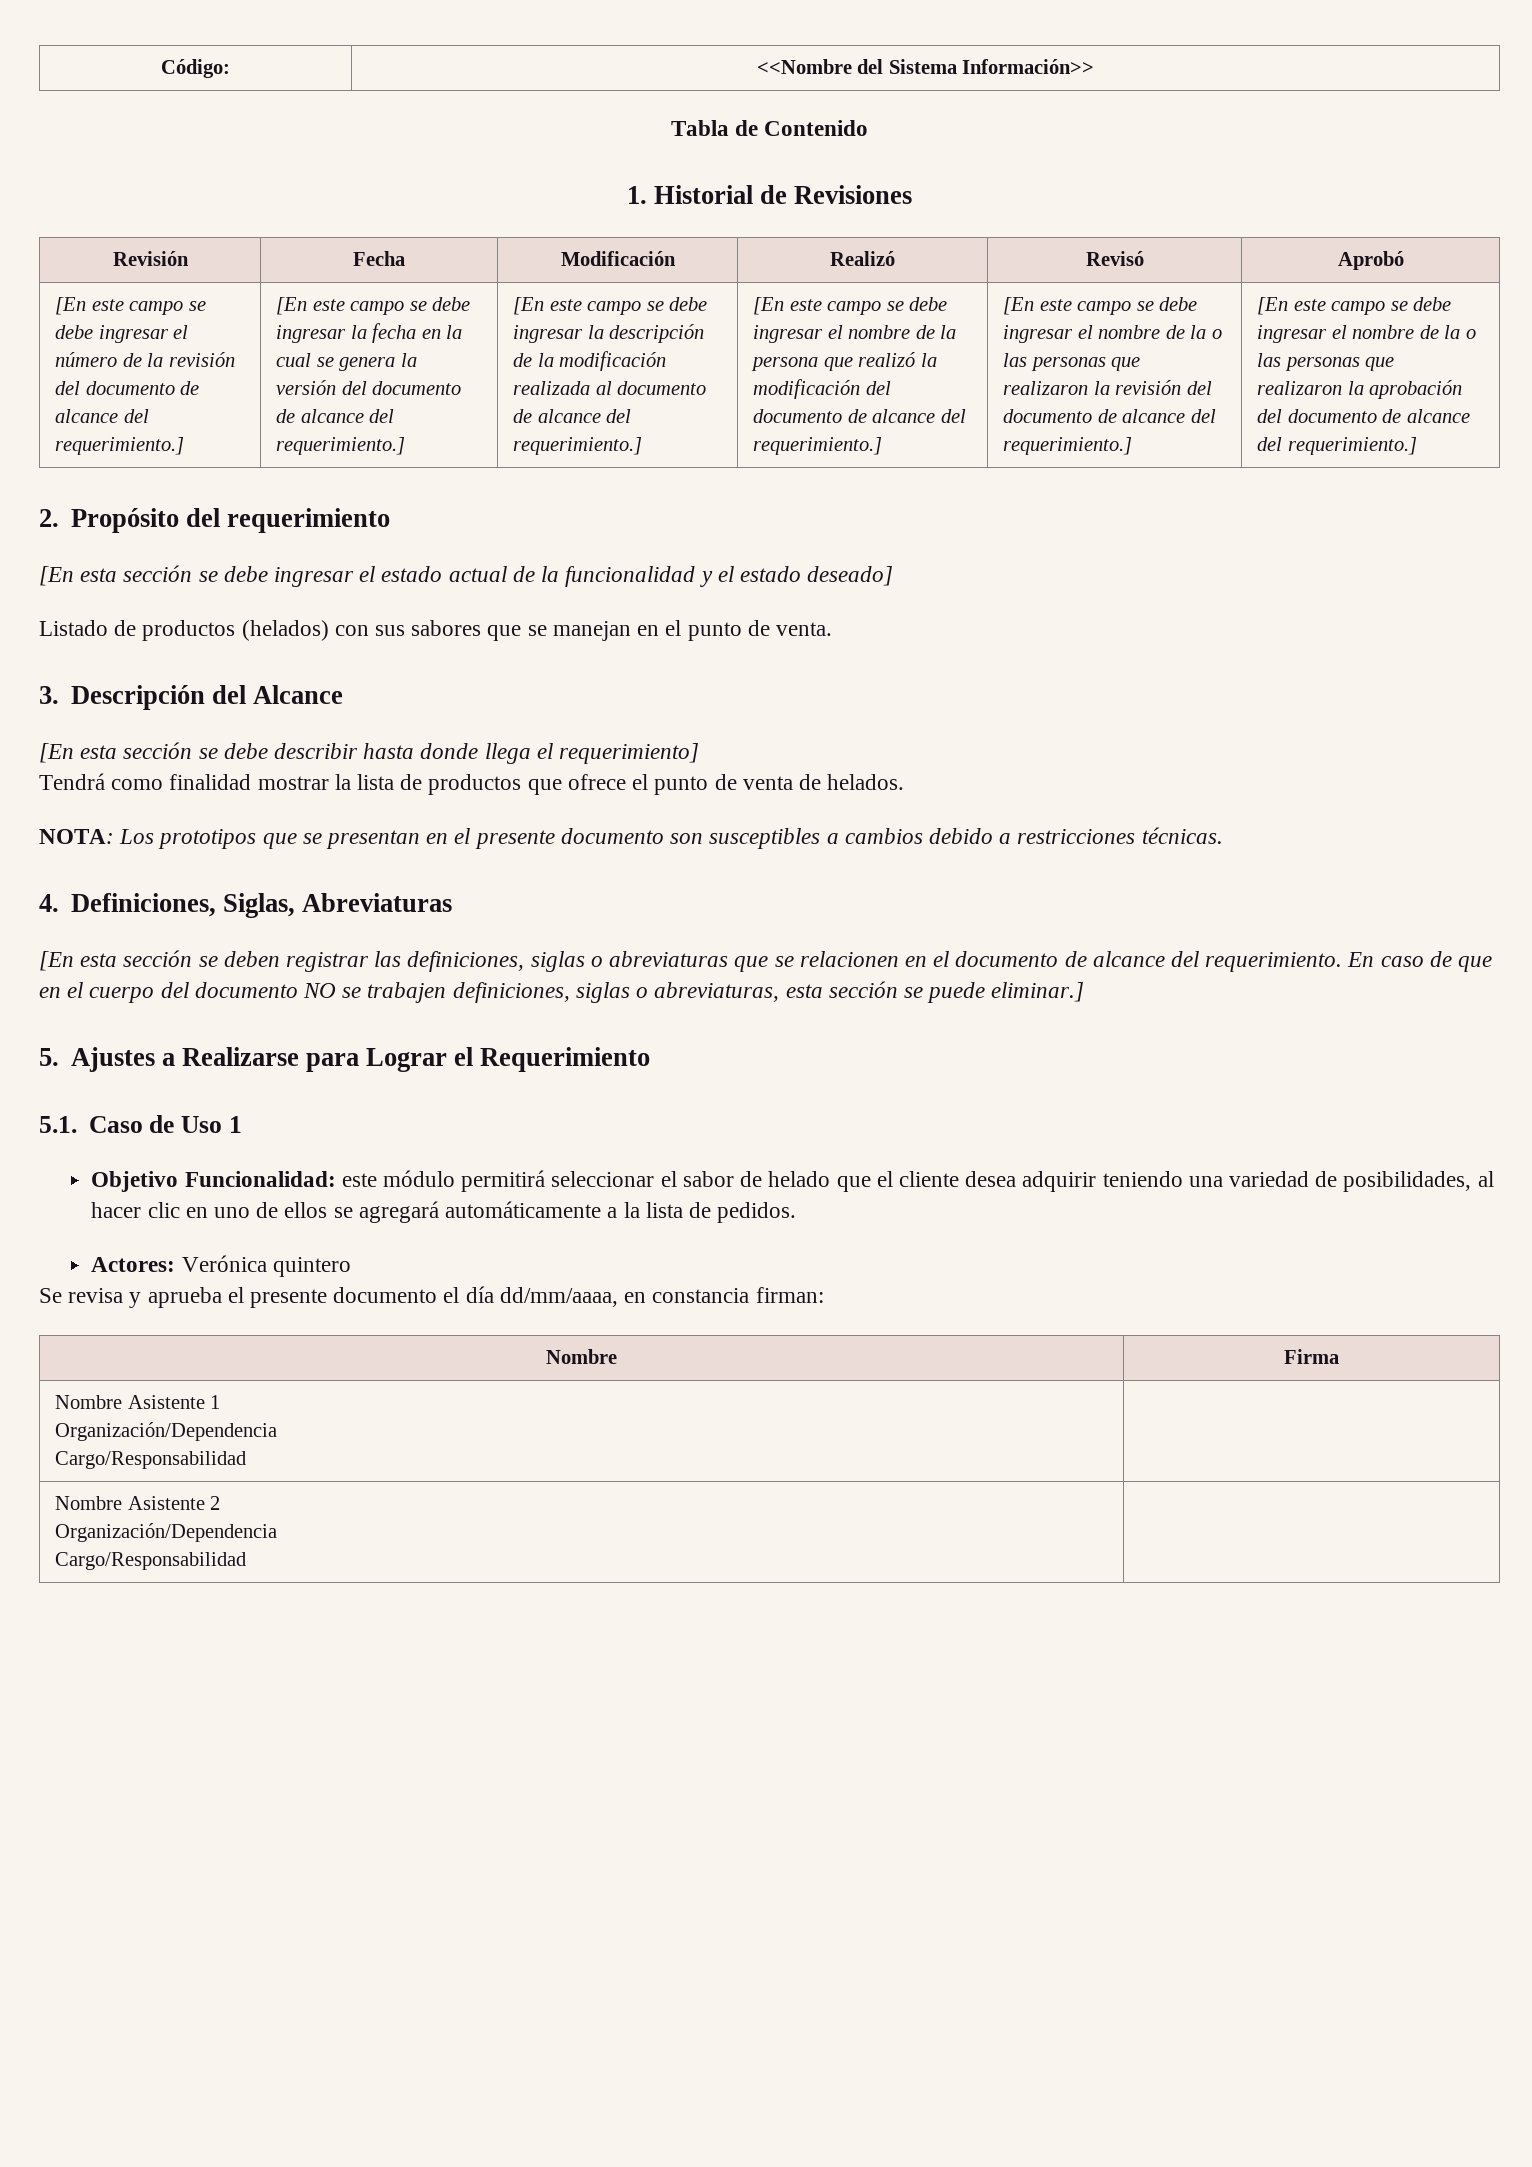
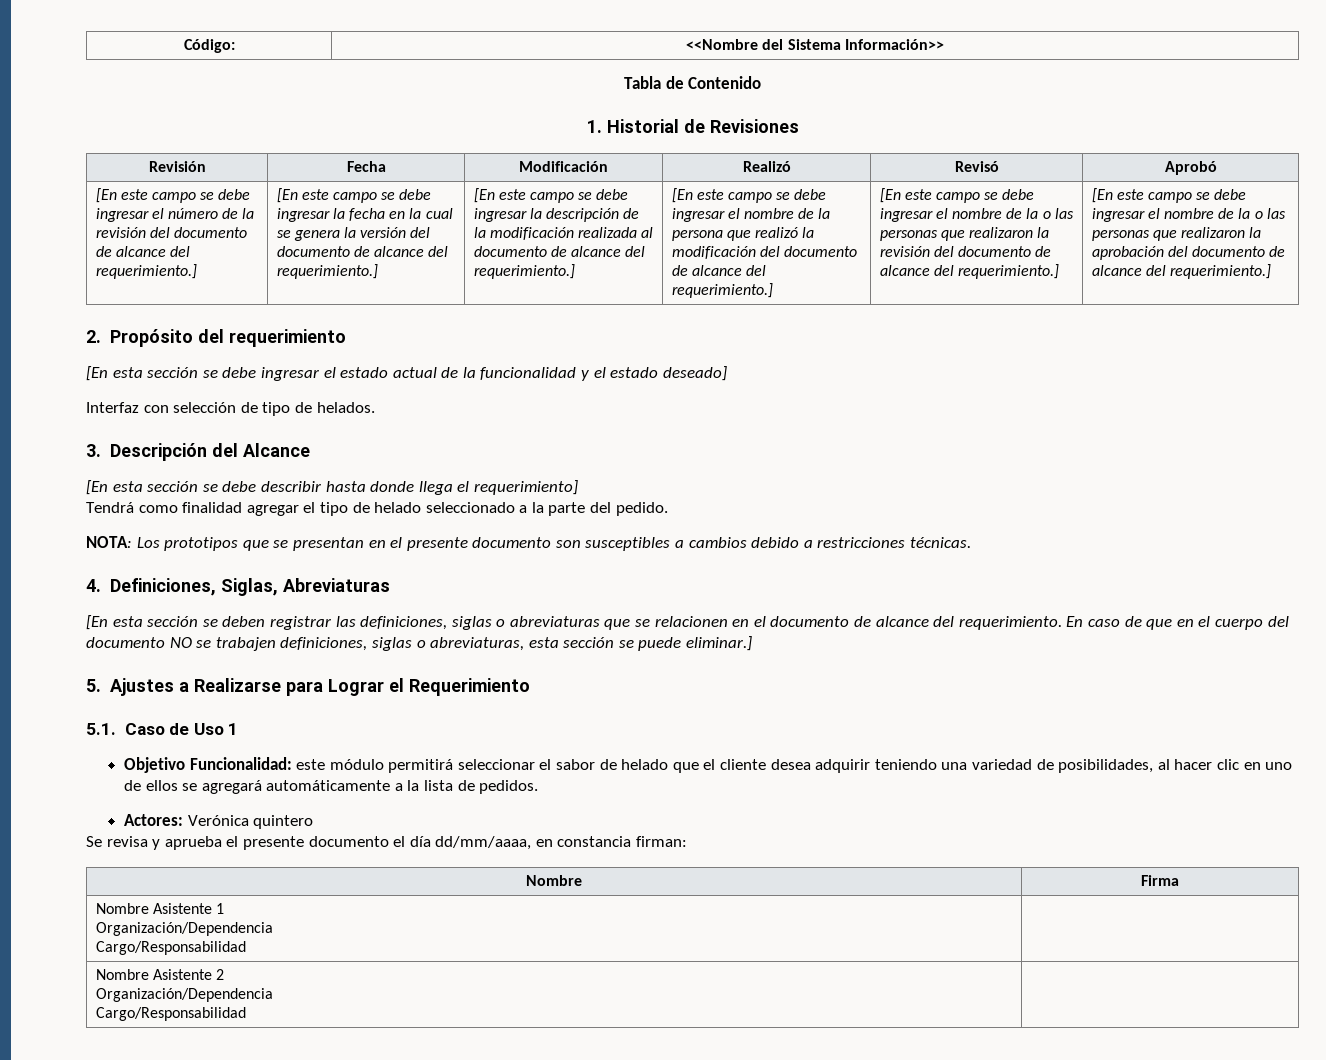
- Listado de productos (helados) con sus sabores que se manejan en el punto de venta.
+ Interfaz con selección de tipo de helados.
- Tendrá como finalidad mostrar la lista de productos que ofrece el punto de venta de helados.
+ Tendrá como finalidad agregar el tipo de helado seleccionado a la parte del pedido.

